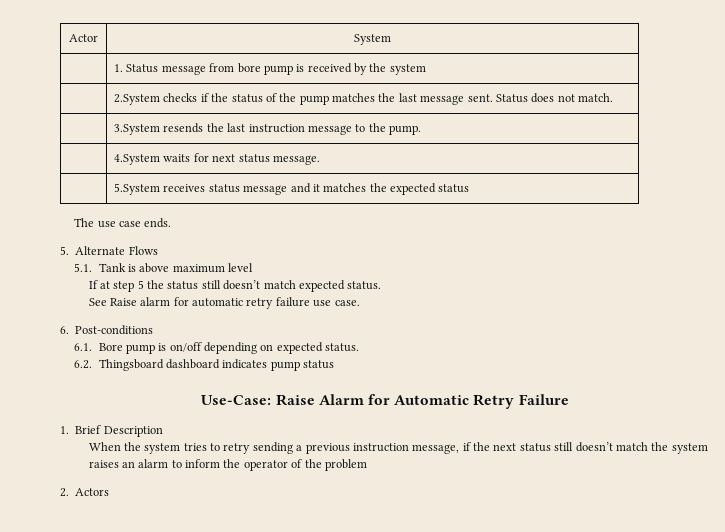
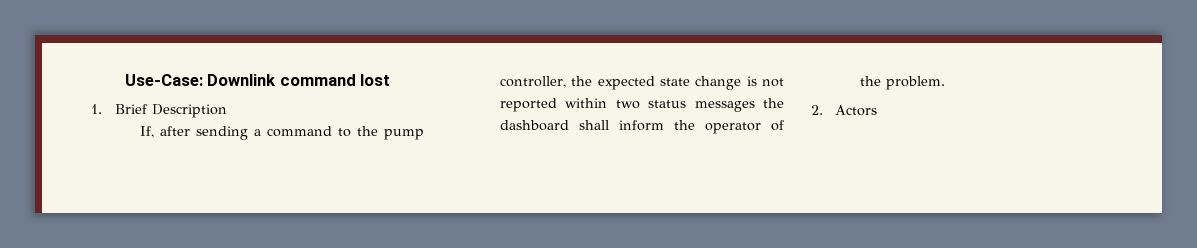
- Actor | System
- | 1. Status message from bore pump is received by the system
- | 2.System checks if the status of the pump matches the last message sent. Status does not match.
- | 3.System resends the last instruction message to the pump.
- | 4.System waits for next status message.
- | 5.System receives status message and it matches the expected status
- The use case ends.
- 5. Alternate Flows
- 5.1. Tank is above maximum level
- If at step 5 the status still doesn’t match expected status.
- See Raise alarm for automatic retry failure use case.
- 6. Post-conditions
- 6.1. Bore pump is on/off depending on expected status.
- 6.2. Thingsboard dashboard indicates pump status
- Use-Case: Raise Alarm for Automatic Retry Failure
+ Use-Case: Downlink command lost
  1. Brief Description
- When the system tries to retry sending a previous instruction message, if the next status still doesn’t match the system raises an alarm to inform the operator of the problem
+ If, after sending a command to the pump controller, the expected state change is not reported within two status messages the dashboard shall inform the operator of the problem.

